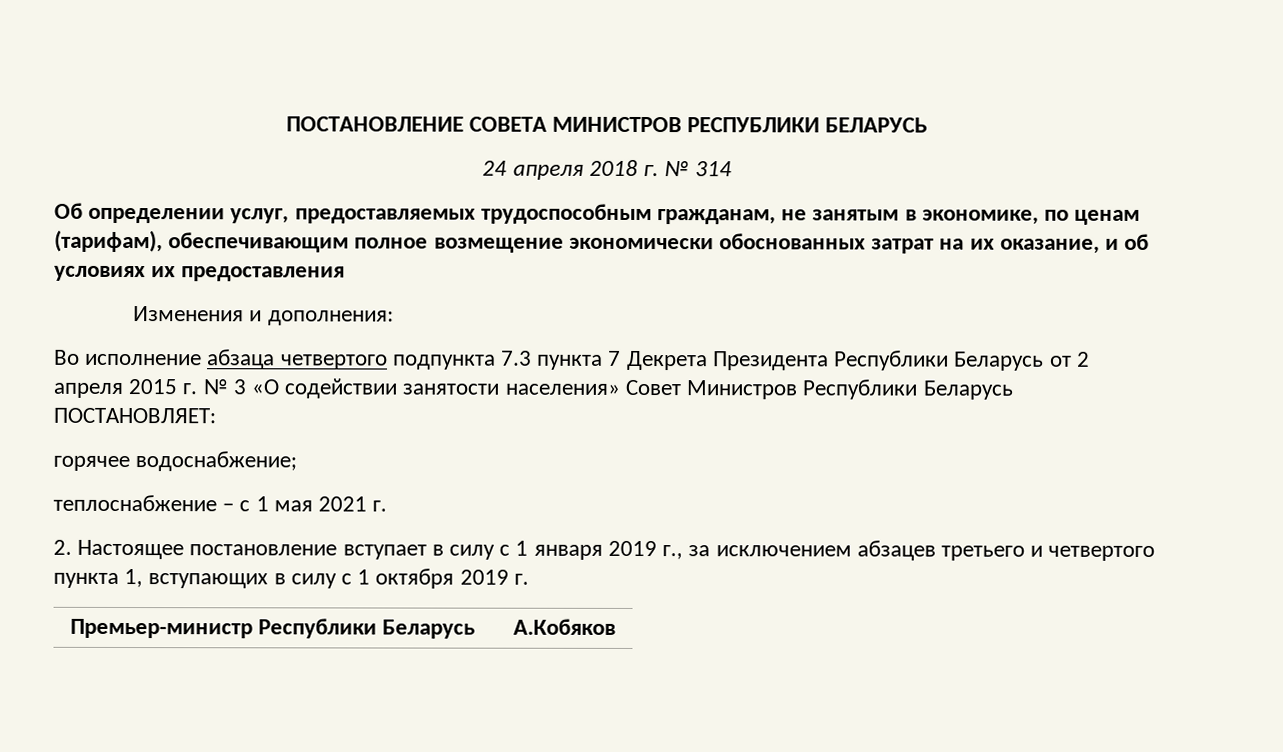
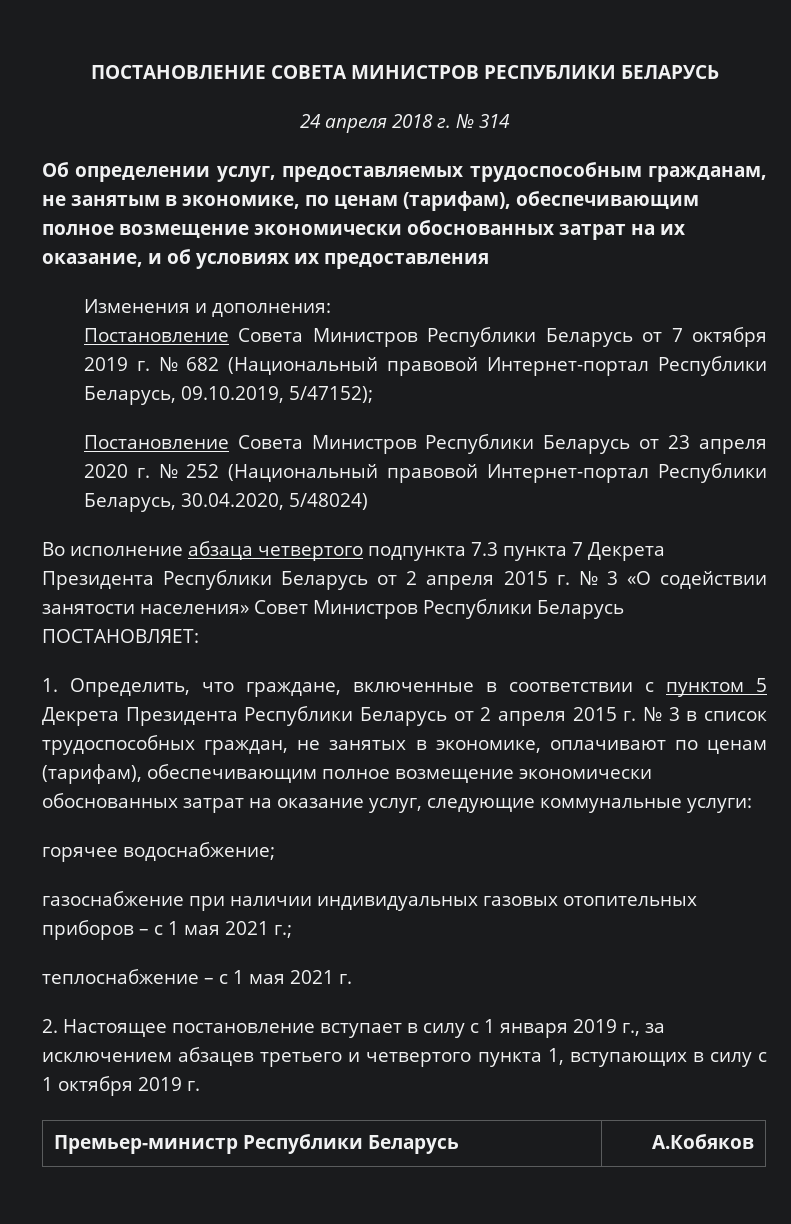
+ Постановление Совета Министров Республики Беларусь от 7 октября 2019 г. № 682 (Национальный правовой Интернет-портал Республики Беларусь, 09.10.2019, 5/47152);
+ Постановление Совета Министров Республики Беларусь от 23 апреля 2020 г. № 252 (Национальный правовой Интернет-портал Республики Беларусь, 30.04.2020, 5/48024)
+ 1. Определить, что граждане, включенные в соответствии с пунктом 5 Декрета Президента Республики Беларусь от 2 апреля 2015 г. № 3 в список трудоспособных граждан, не занятых в экономике, оплачивают по ценам (тарифам), обеспечивающим полное возмещение экономически обоснованных затрат на оказание услуг, следующие коммунальные услуги:
  горячее водоснабжение;
+ газоснабжение при наличии индивидуальных газовых отопительных приборов – с 1 мая 2021 г.;

